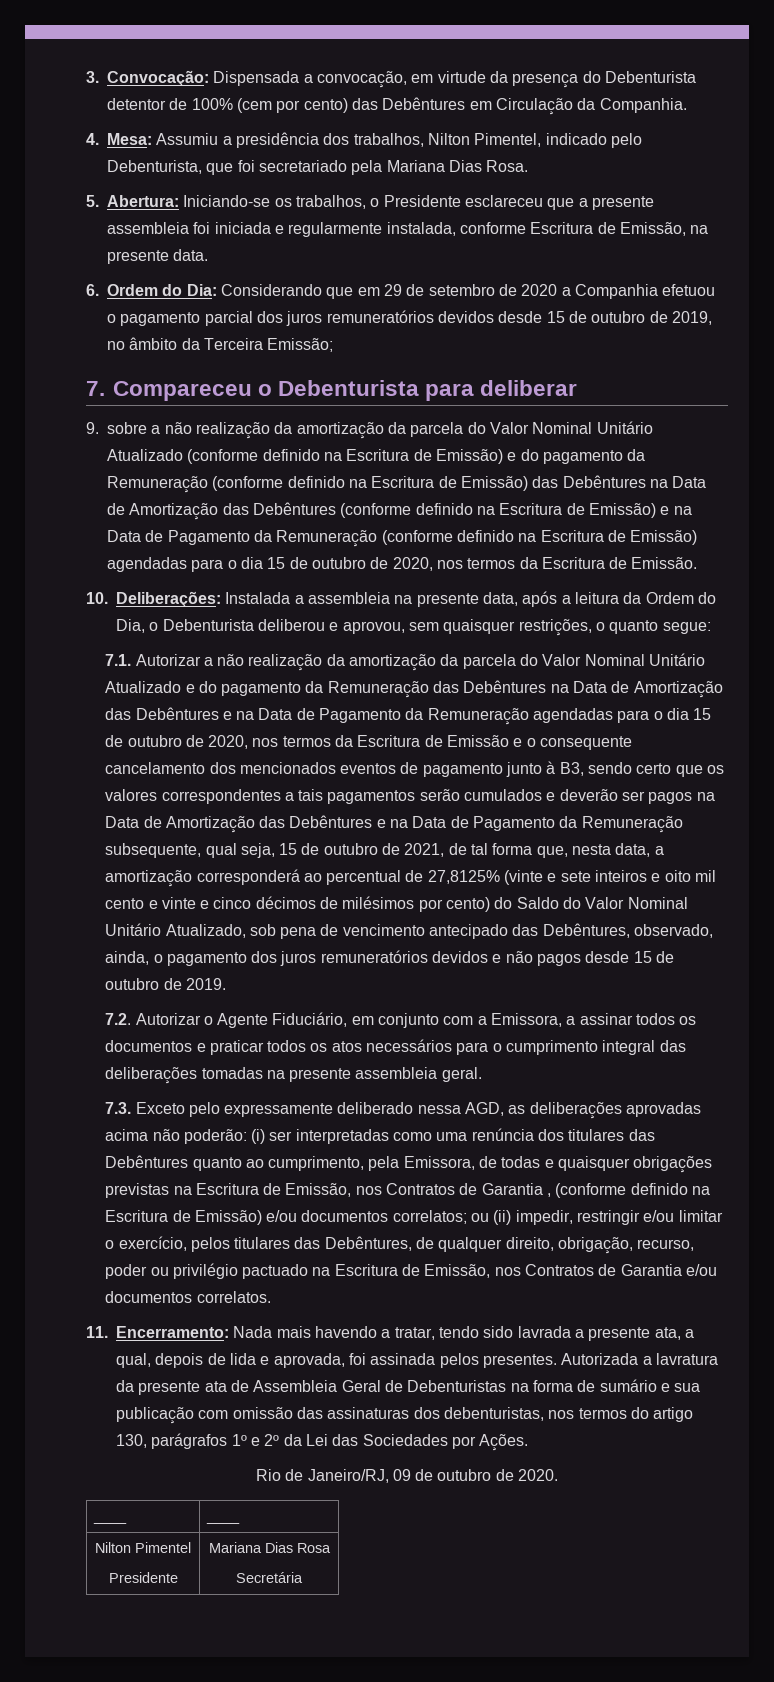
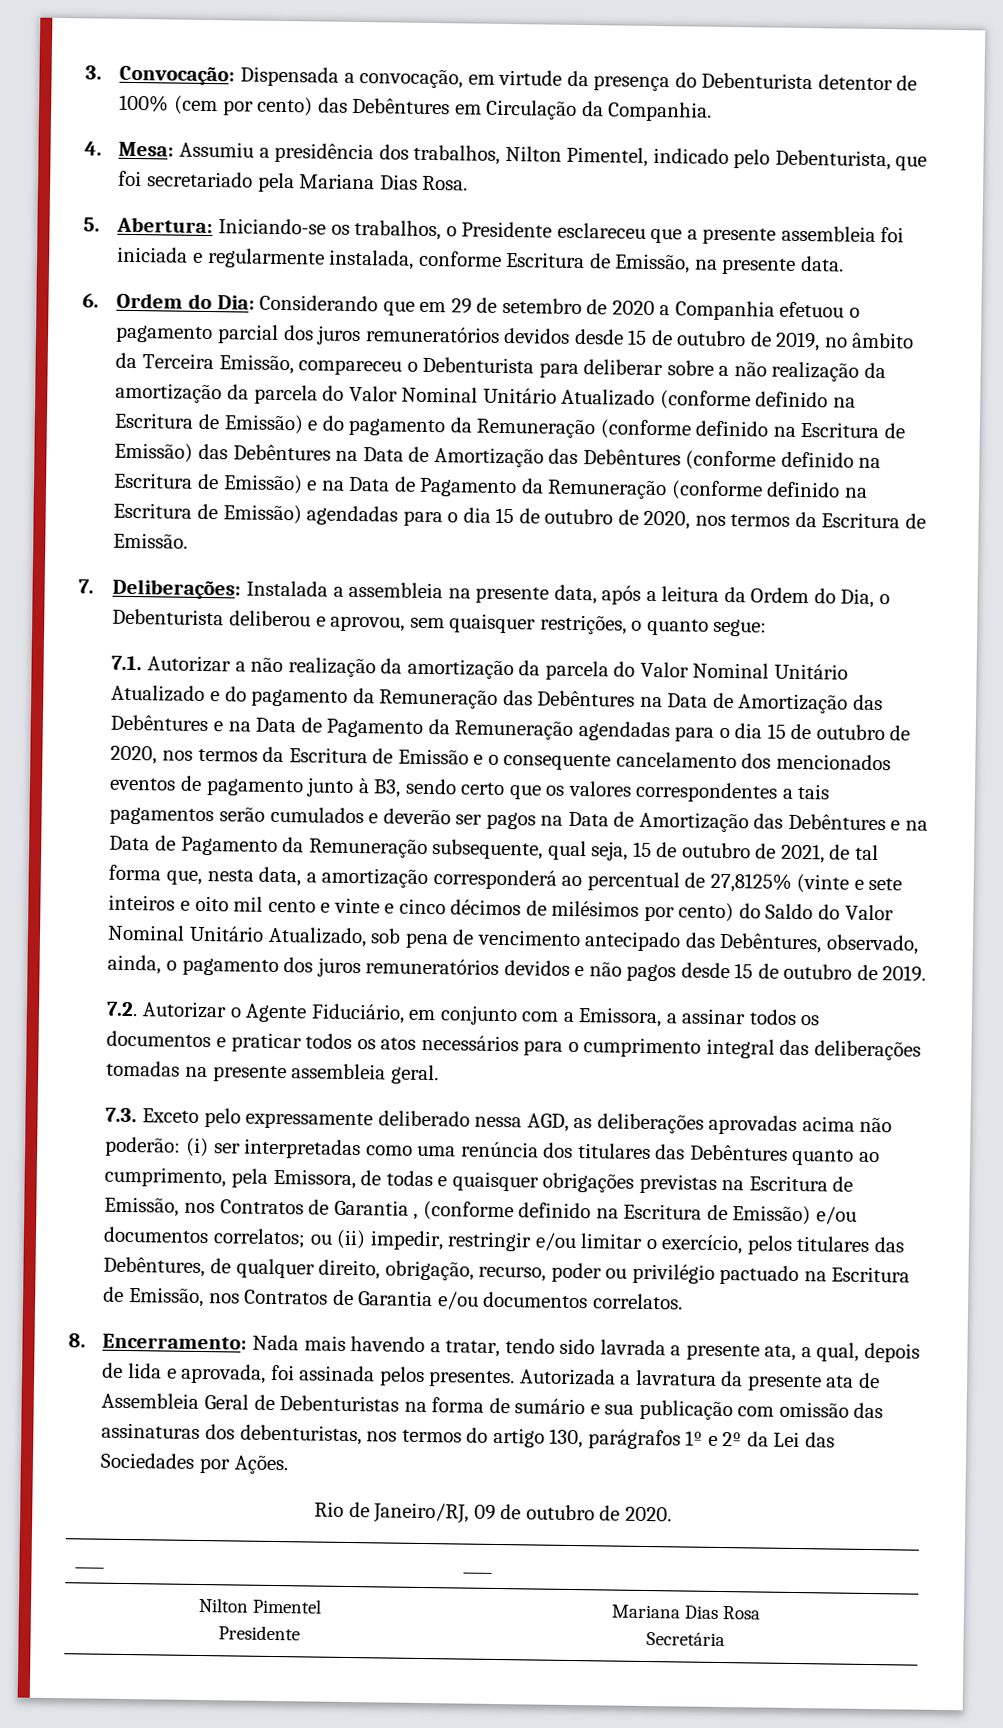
- Considerando que em 29 de setembro de 2020 a Companhia efetuou o pagamento parcial dos juros remuneratórios devidos desde 15 de outubro de 2019, no âmbito da Terceira Emissão;
- 7. Compareceu o Debenturista para deliberar
- 9. sobre a não realização da amortização da parcela do Valor Nominal Unitário Atualizado (conforme definido na Escritura de Emissão) e do pagamento da Remuneração (conforme definido na Escritura de Emissão) das Debêntures na Data de Amortização das Debêntures (conforme definido na Escritura de Emissão) e na Data de Pagamento da Remuneração (conforme definido na Escritura de Emissão) agendadas para o dia 15 de outubro de 2020, nos termos da Escritura de Emissão.
+ Considerando que em 29 de setembro de 2020 a Companhia efetuou o pagamento parcial dos juros remuneratórios devidos desde 15 de outubro de 2019, no âmbito da Terceira Emissão, compareceu o Debenturista para deliberar sobre a não realização da amortização da parcela do Valor Nominal Unitário Atualizado (conforme definido na Escritura de Emissão) e do pagamento da Remuneração (conforme definido na Escritura de Emissão) das Debêntures na Data de Amortização das Debêntures (conforme definido na Escritura de Emissão) e na Data de Pagamento da Remuneração (conforme definido na Escritura de Emissão) agendadas para o dia 15 de outubro de 2020, nos termos da Escritura de Emissão.
- 10. Deliberações: Instalada a assembleia na presente data, após a leitura da Ordem do Dia, o Debenturista deliberou e aprovou, sem quaisquer restrições, o quanto segue:
+ 7. Deliberações: Instalada a assembleia na presente data, após a leitura da Ordem do Dia, o Debenturista deliberou e aprovou, sem quaisquer restrições, o quanto segue:
- 11. Encerramento: Nada mais havendo a tratar, tendo sido lavrada a presente ata, a qual, depois de lida e aprovada, foi assinada pelos presentes.
+ 8. Encerramento: Nada mais havendo a tratar, tendo sido lavrada a presente ata, a qual, depois de lida e aprovada, foi assinada pelos presentes.

